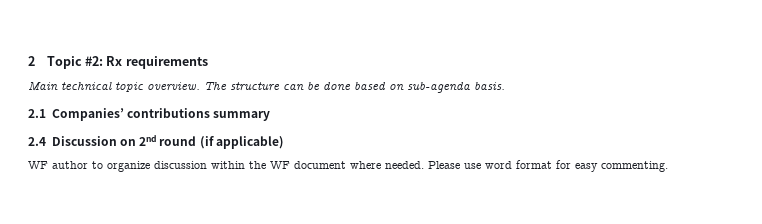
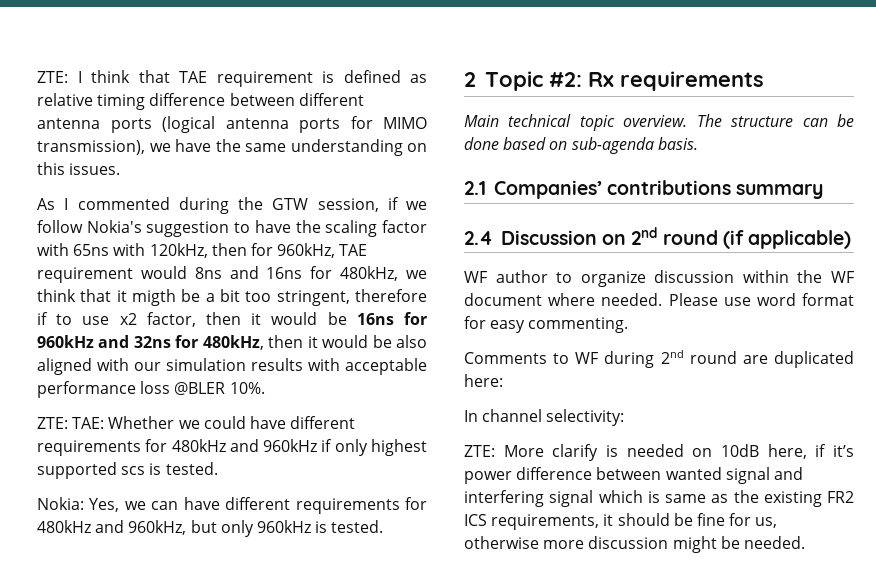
+ ZTE: I think that TAE requirement is defined as relative timing difference between different antenna ports (logical antenna ports for MIMO transmission), we have the same understanding on this issues.
+ As I commented during the GTW session, if we follow Nokia's suggestion to have the scaling factor with 65ns with 120kHz, then for 960kHz, TAE requirement would 8ns and 16ns for 480kHz, we think that it migth be a bit too stringent, therefore if to use x2 factor, then it would be 16ns for 960kHz and 32ns for 480kHz, then it would be also aligned with our simulation results with acceptable performance loss @BLER 10%.
+ ZTE: TAE: Whether we could have different requirements for 480kHz and 960kHz if only highest supported scs is tested.
+ Nokia: Yes, we can have different requirements for 480kHz and 960kHz, but only 960kHz is tested.
+ Comments to WF during 2nd round are duplicated here:
+ In channel selectivity:
+ ZTE: More clarify is needed on 10dB here, if it’s power difference between wanted signal and interfering signal which is same as the existing FR2 ICS requirements, it should be fine for us, otherwise more discussion might be needed.

